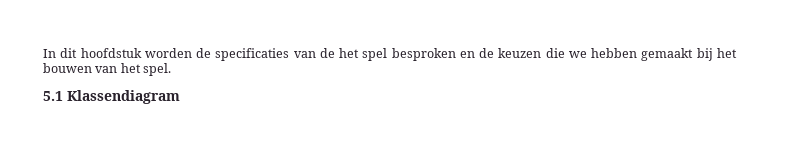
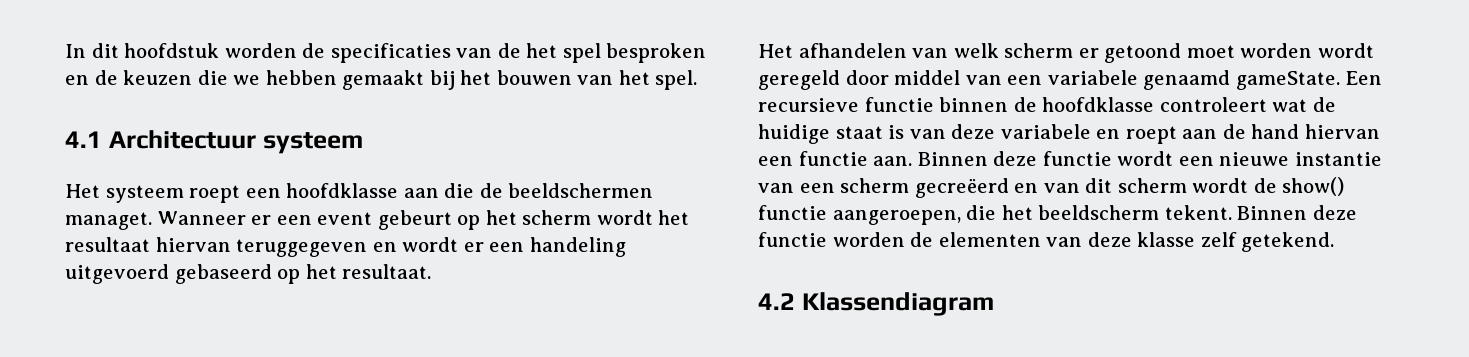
- 5.1 Klassendiagram
+ 4.1 Architectuur systeem
+ Het systeem roept een hoofdklasse aan die de beeldschermen managet. Wanneer er een event gebeurt op het scherm wordt het resultaat hiervan teruggegeven en wordt er een handeling uitgevoerd gebaseerd op het resultaat.
+ Het afhandelen van welk scherm er getoond moet worden wordt geregeld door middel van een variabele genaamd gameState. Een recursieve functie binnen de hoofdklasse controleert wat de huidige staat is van deze variabele en roept aan de hand hiervan een functie aan. Binnen deze functie wordt een nieuwe instantie van een scherm gecreëerd en van dit scherm wordt de show() functie aangeroepen, die het beeldscherm tekent. Binnen deze functie worden de elementen van deze klasse zelf getekend.
+ 4.2 Klassendiagram

